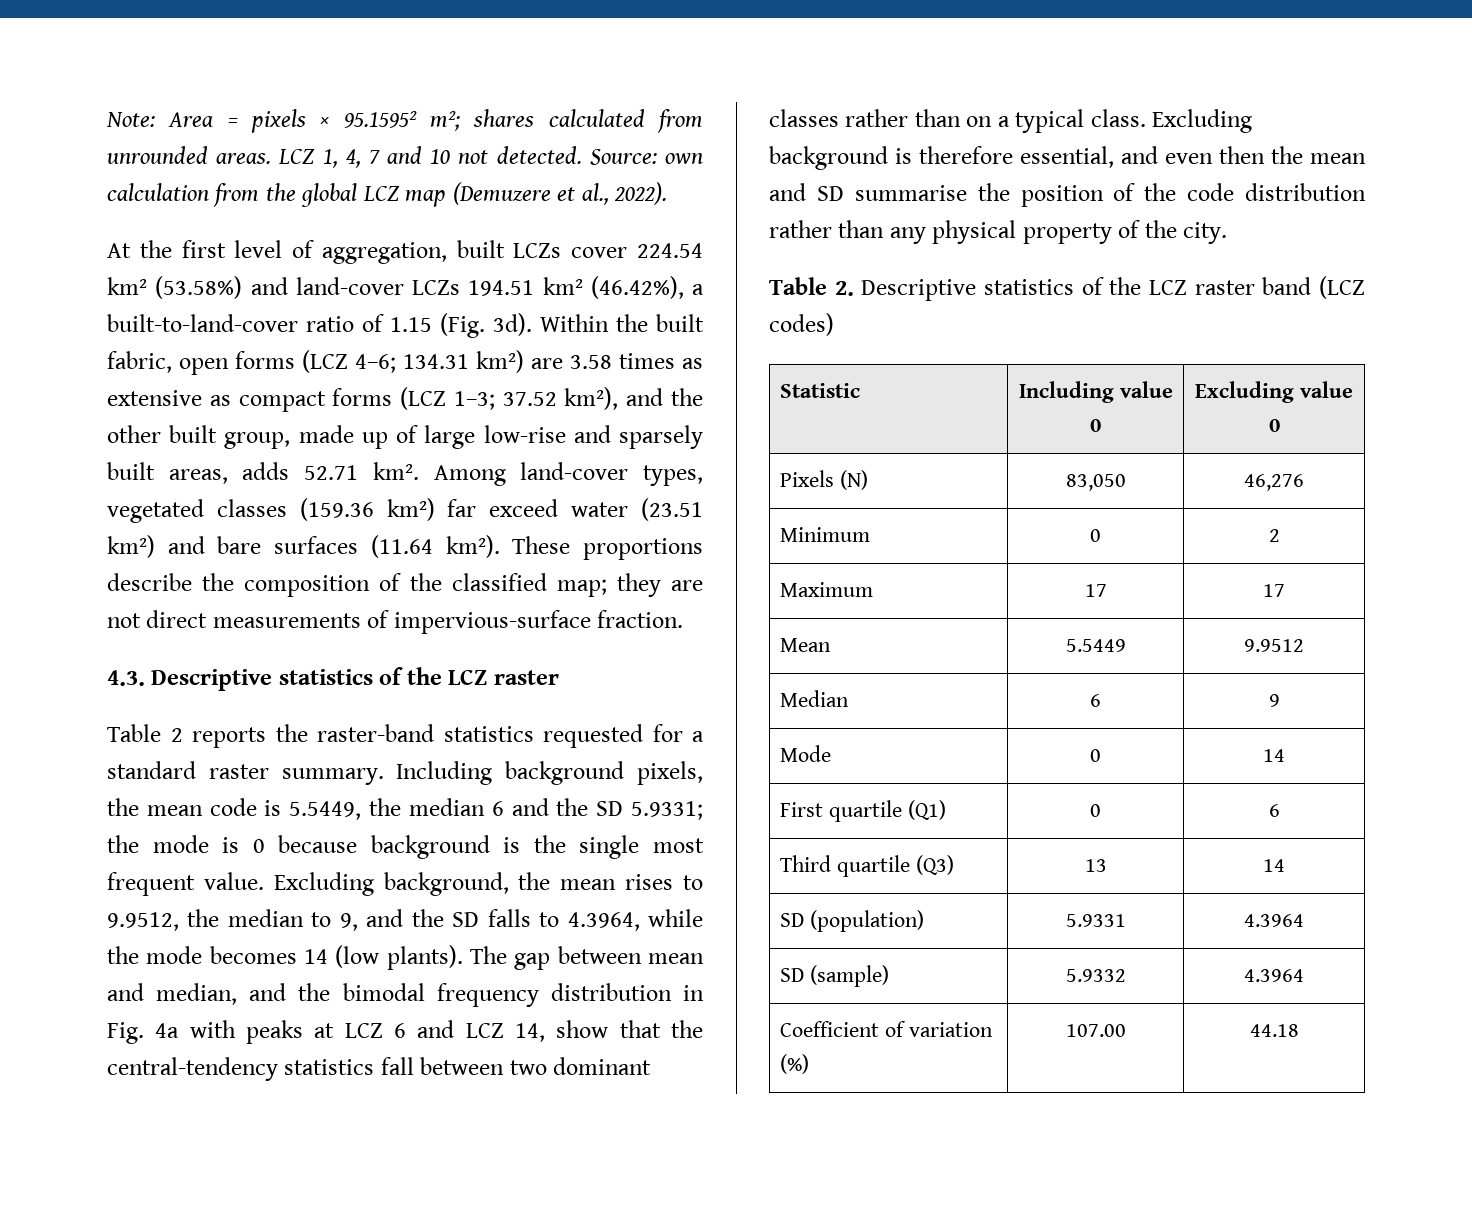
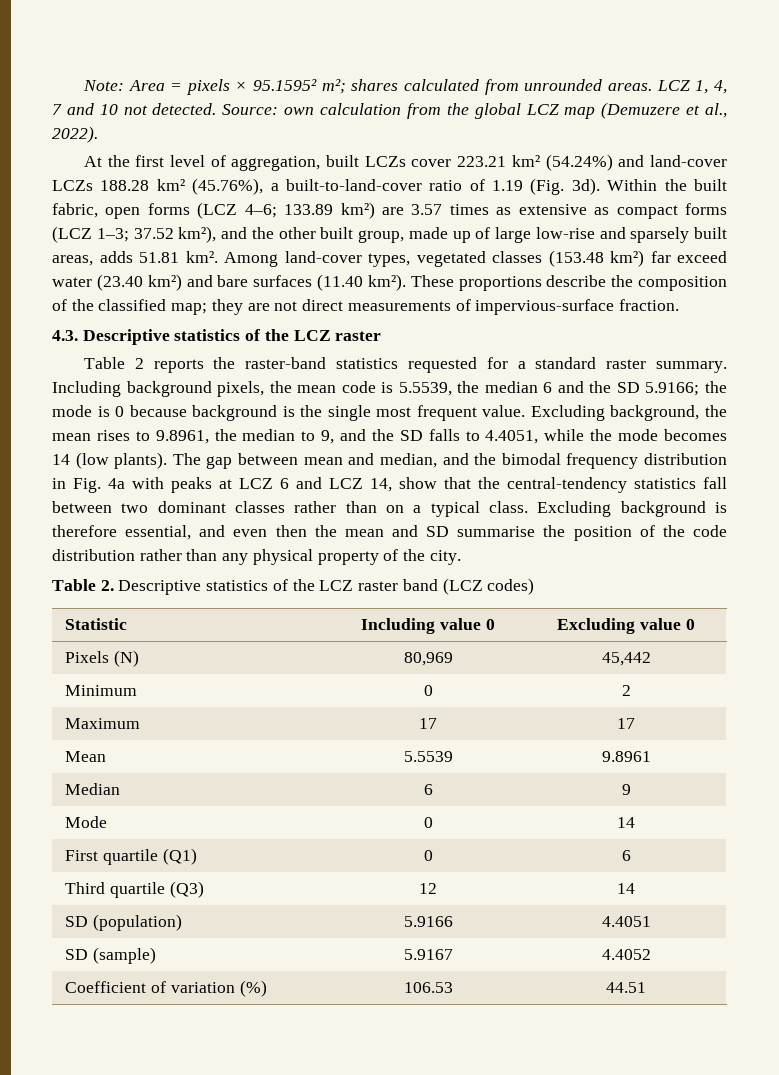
- At the first level of aggregation, built LCZs cover 224.54 km² (53.58%) and land-cover LCZs 194.51 km² (46.42%), a built-to-land-cover ratio of 1.15 (Fig. 3d).
+ At the first level of aggregation, built LCZs cover 223.21 km² (54.24%) and land-cover LCZs 188.28 km² (45.76%), a built-to-land-cover ratio of 1.19 (Fig. 3d).
- Within the built fabric, open forms (LCZ 4–6; 134.31 km²) are 3.58 times as extensive as compact forms (LCZ 1–3; 37.52 km²), and the other built group, made up of large low-rise and sparsely built areas, adds 52.71 km².
+ Within the built fabric, open forms (LCZ 4–6; 133.89 km²) are 3.57 times as extensive as compact forms (LCZ 1–3; 37.52 km²), and the other built group, made up of large low-rise and sparsely built areas, adds 51.81 km².
- Among land-cover types, vegetated classes (159.36 km²) far exceed water (23.51 km²) and bare surfaces (11.64 km²).
+ Among land-cover types, vegetated classes (153.48 km²) far exceed water (23.40 km²) and bare surfaces (11.40 km²).
- Including background pixels, the mean code is 5.5449, the median 6 and the SD 5.9331; the mode is 0 because background is the single most frequent value.
+ Including background pixels, the mean code is 5.5539, the median 6 and the SD 5.9166; the mode is 0 because background is the single most frequent value.
- Excluding background, the mean rises to 9.9512, the median to 9, and the SD falls to 4.3964, while the mode becomes 14 (low plants).
+ Excluding background, the mean rises to 9.8961, the median to 9, and the SD falls to 4.4051, while the mode becomes 14 (low plants).
- Pixels (N) | 83,050 | 46,276
+ Pixels (N) | 80,969 | 45,442
- Mean | 5.5449 | 9.9512
+ Mean | 5.5539 | 9.8961
- Third quartile (Q3) | 13 | 14
+ Third quartile (Q3) | 12 | 14
- SD (population) | 5.9331 | 4.3964
+ SD (population) | 5.9166 | 4.4051
- SD (sample) | 5.9332 | 4.3964
+ SD (sample) | 5.9167 | 4.4052
- Coefficient of variation (%) | 107.00 | 44.18
+ Coefficient of variation (%) | 106.53 | 44.51

